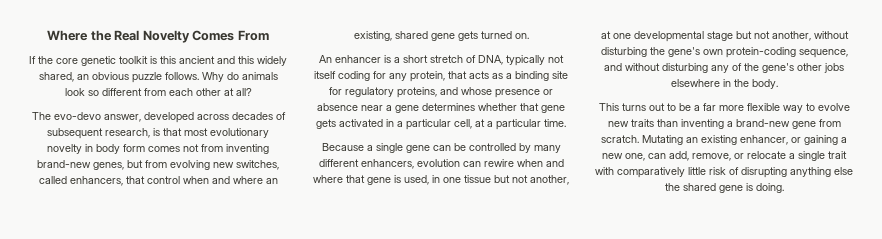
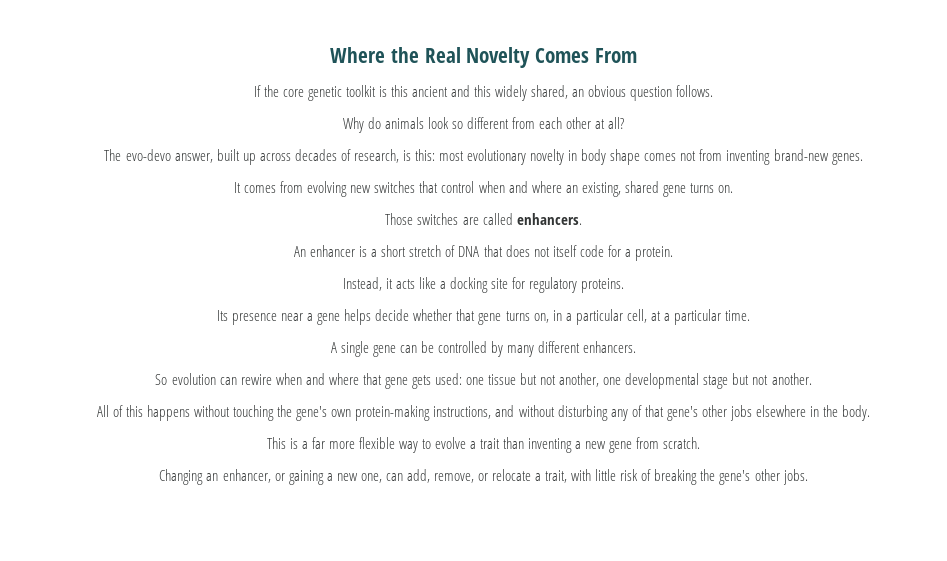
- If the core genetic toolkit is this ancient and this widely shared, an obvious puzzle follows. Why do animals look so different from each other at all?
+ If the core genetic toolkit is this ancient and this widely shared, an obvious question follows.
+ Why do animals look so different from each other at all?
- The evo-devo answer, developed across decades of subsequent research, is that most evolutionary novelty in body form comes not from inventing brand-new genes, but from evolving new switches, called enhancers, that control when and where an existing, shared gene gets turned on.
+ The evo-devo answer, built up across decades of research, is this: most evolutionary novelty in body shape comes not from inventing brand-new genes.
+ It comes from evolving new switches that control when and where an existing, shared gene turns on.
+ Those switches are called enhancers.
- An enhancer is a short stretch of DNA, typically not itself coding for any protein, that acts as a binding site for regulatory proteins, and whose presence or absence near a gene determines whether that gene gets activated in a particular cell, at a particular time.
+ An enhancer is a short stretch of DNA that does not itself code for a protein.
+ Instead, it acts like a docking site for regulatory proteins.
+ Its presence near a gene helps decide whether that gene turns on, in a particular cell, at a particular time.
- Because a single gene can be controlled by many different enhancers, evolution can rewire when and where that gene is used, in one tissue but not another, at one developmental stage but not another, without disturbing the gene's own protein-coding sequence, and without disturbing any of the gene's other jobs elsewhere in the body.
+ A single gene can be controlled by many different enhancers.
+ So evolution can rewire when and where that gene gets used: one tissue but not another, one developmental stage but not another.
+ All of this happens without touching the gene's own protein-making instructions, and without disturbing any of that gene's other jobs elsewhere in the body.
- This turns out to be a far more flexible way to evolve new traits than inventing a brand-new gene from scratch. Mutating an existing enhancer, or gaining a new one, can add, remove, or relocate a single trait with comparatively little risk of disrupting anything else the shared gene is doing.
+ This is a far more flexible way to evolve a trait than inventing a new gene from scratch.
+ Changing an enhancer, or gaining a new one, can add, remove, or relocate a trait, with little risk of breaking the gene's other jobs.

